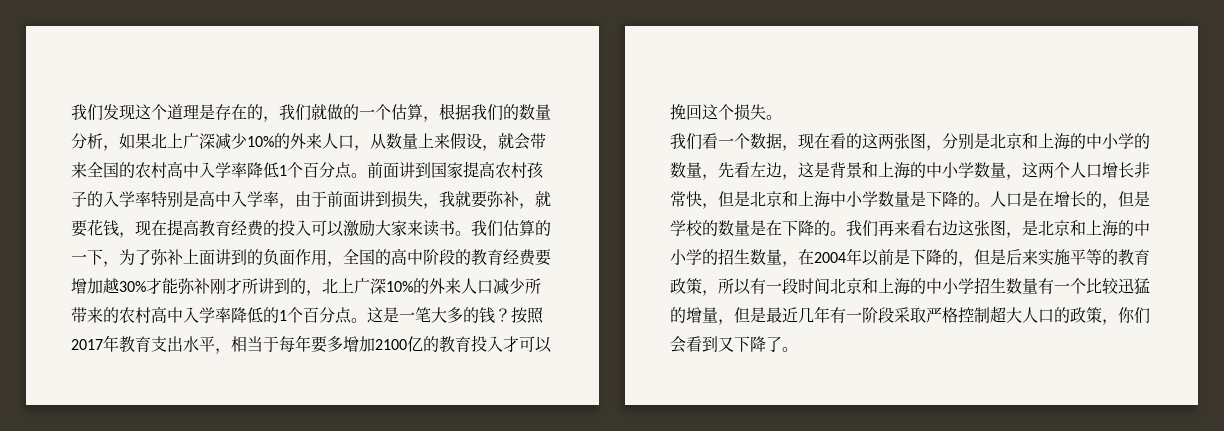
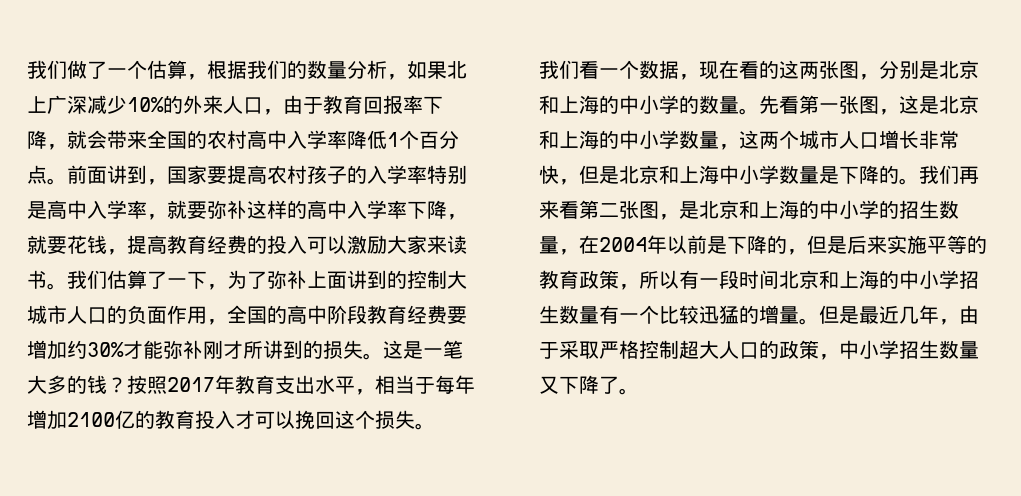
- 我们发现这个道理是存在的，我们就做的一个估算，根据我们的数量分析，如果北上广深减少10%的外来人口，从数量上来假设，就会带来全国的农村高中入学率降低1个百分点。
+ 我们做了一个估算，根据我们的数量分析，如果北上广深减少10%的外来人口，由于教育回报率下降，就会带来全国的农村高中入学率降低1个百分点。
- 前面讲到国家提高农村孩子的入学率特别是高中入学率，由于前面讲到损失，我就要弥补，就要花钱，现在提高教育经费的投入可以激励大家来读书。
+ 前面讲到，国家要提高农村孩子的入学率特别是高中入学率，就要弥补这样的高中入学率下降，就要花钱，提高教育经费的投入可以激励大家来读书。
- 我们估算的一下，为了弥补上面讲到的负面作用，全国的高中阶段的教育经费要增加越30%才能弥补刚才所讲到的，北上广深10%的外来人口减少所带来的农村高中入学率降低的1个百分点。
+ 我们估算了一下，为了弥补上面讲到的控制大城市人口的负面作用，全国的高中阶段教育经费要增加约30%才能弥补刚才所讲到的损失。
- 按照2017年教育支出水平，相当于每年要多增加2100亿的教育投入才可以挽回这个损失。
+ 按照2017年教育支出水平，相当于每年增加2100亿的教育投入才可以挽回这个损失。
- 我们看一个数据，现在看的这两张图，分别是北京和上海的中小学的数量，先看左边，这是背景和上海的中小学数量，这两个人口增长非常快，但是北京和上海中小学数量是下降的。
+ 我们看一个数据，现在看的这两张图，分别是北京和上海的中小学的数量。先看第一张图，这是北京和上海的中小学数量，这两个城市人口增长非常快，但是北京和上海中小学数量是下降的。
- 人口是在增长的，但是学校的数量是在下降的。
- 我们再来看右边这张图，是北京和上海的中小学的招生数量，在2004年以前是下降的，但是后来实施平等的教育政策，所以有一段时间北京和上海的中小学招生数量有一个比较迅猛的增量，但是最近几年有一阶段采取严格控制超大人口的政策，你们会看到又下降了。
+ 我们再来看第二张图，是北京和上海的中小学的招生数量，在2004年以前是下降的，但是后来实施平等的教育政策，所以有一段时间北京和上海的中小学招生数量有一个比较迅猛的增量。但是最近几年，由于采取严格控制超大人口的政策，中小学招生数量又下降了。

